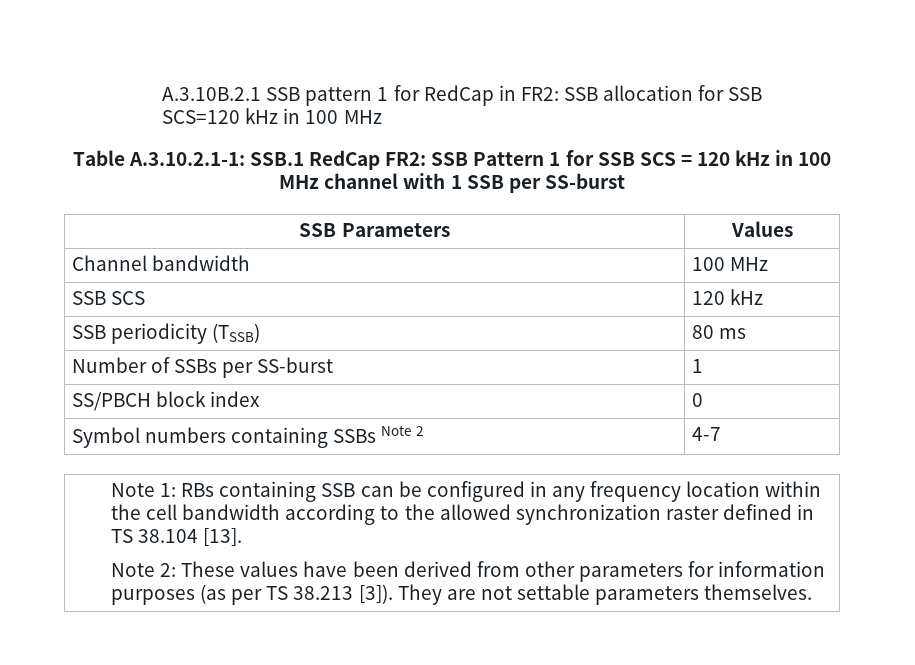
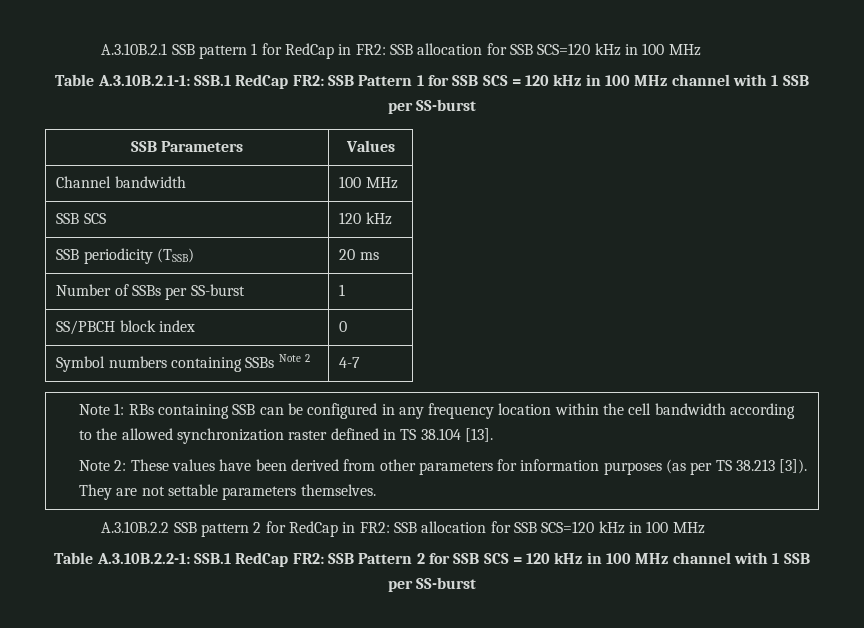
- Table A.3.10.2.1-1: SSB.1 RedCap FR2: SSB Pattern 1 for SSB SCS = 120 kHz in 100 MHz channel with 1 SSB per SS-burst
+ Table A.3.10B.2.1-1: SSB.1 RedCap FR2: SSB Pattern 1 for SSB SCS = 120 kHz in 100 MHz channel with 1 SSB per SS-burst
- SSB periodicity (TSSB) | 80 ms
+ SSB periodicity (TSSB) | 20 ms
+ A.3.10B.2.2 SSB pattern 2 for RedCap in FR2: SSB allocation for SSB SCS=120 kHz in 100 MHz
+ Table A.3.10B.2.2-1: SSB.1 RedCap FR2: SSB Pattern 2 for SSB SCS = 120 kHz in 100 MHz channel with 1 SSB per SS-burst

